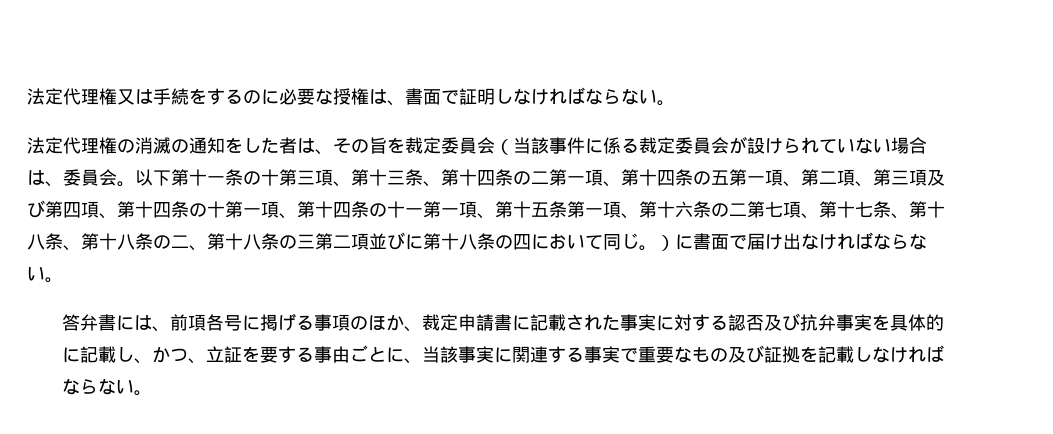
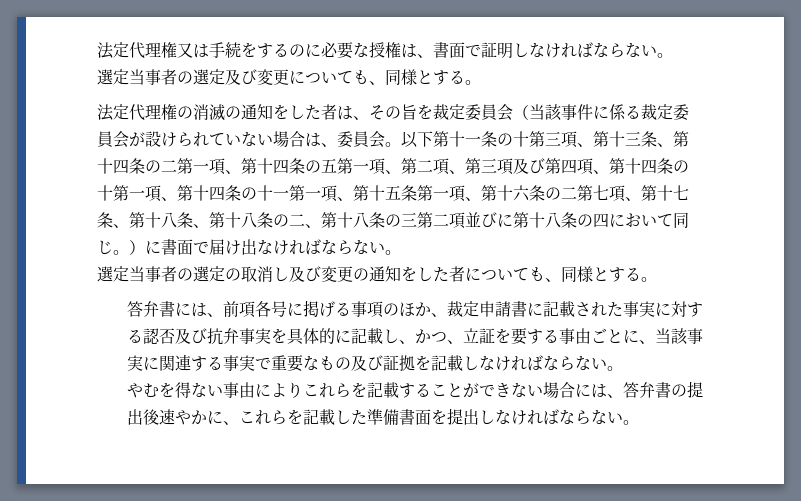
+ 選定当事者の選定及び変更についても、同様とする。
+ 選定当事者の選定の取消し及び変更の通知をした者についても、同様とする。
+ やむを得ない事由によりこれらを記載することができない場合には、答弁書の提出後速やかに、これらを記載した準備書面を提出しなければならない。

